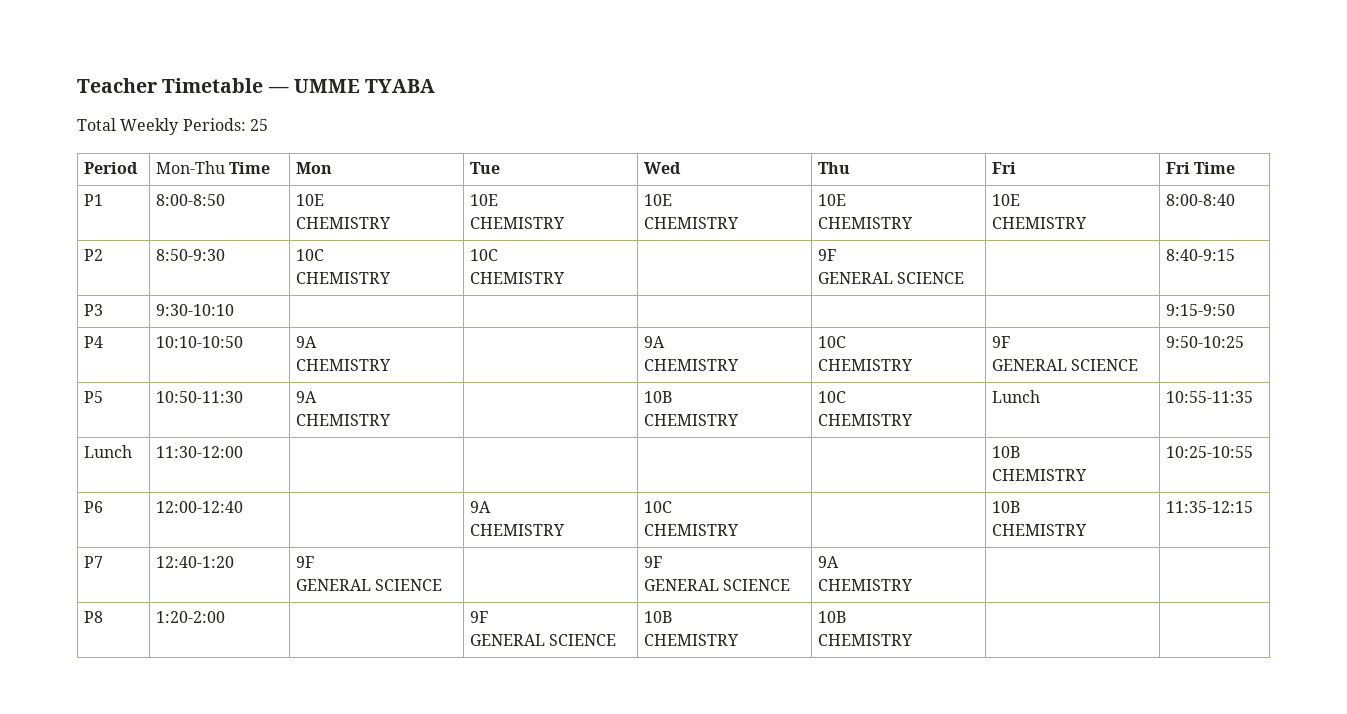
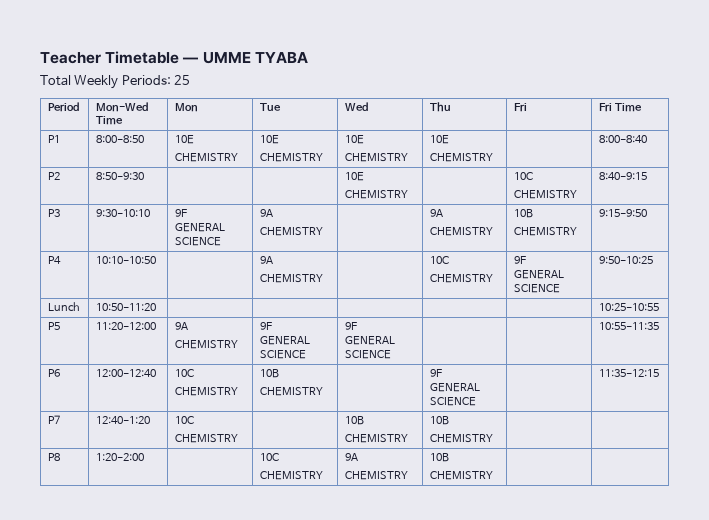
- Period | Mon-Thu Time | Mon | Tue | Wed | Thu | Fri | Fri Time
+ Period | Mon-Wed Time | Mon | Tue | Wed | Thu | Fri | Fri Time
  P1 | 8:00-8:50 | 10E
  CHEMISTRY | 10E
  CHEMISTRY | 10E
  CHEMISTRY | 10E
- CHEMISTRY | 10E
- CHEMISTRY | 8:00-8:40
+ CHEMISTRY | | 8:00-8:40
- P2 | 8:50-9:30 | 10C
- CHEMISTRY | 10C
- CHEMISTRY | | 9F
- GENERAL SCIENCE | | 8:40-9:15
+ P2 | 8:50-9:30 | | | 10E
+ CHEMISTRY | | 10C
+ CHEMISTRY | 8:40-9:15
- P3 | 9:30-10:10 | | | | | | 9:15-9:50
- P4 | 10:10-10:50 | 9A
+ P3 | 9:30-10:10 | 9F
+ GENERAL SCIENCE | 9A
  CHEMISTRY | | 9A
- CHEMISTRY | 10C
+ CHEMISTRY | 10B
+ CHEMISTRY | 9:15-9:50
+ P4 | 10:10-10:50 | | 9A
+ CHEMISTRY | | 10C
+ Lunch | 10:50-11:20 | | | | | | 10:25-10:55
- P5 | 10:50-11:30 | 9A
+ P5 | 11:20-12:00 | 9A
+ CHEMISTRY | 9F
+ GENERAL SCIENCE | 9F
+ GENERAL SCIENCE | | | 10:55-11:35
+ P6 | 12:00-12:40 | 10C
+ CHEMISTRY | 10B
+ CHEMISTRY | | 9F
+ GENERAL SCIENCE | | 11:35-12:15
+ P7 | 12:40-1:20 | 10C
  CHEMISTRY | | 10B
- CHEMISTRY | 10C
- CHEMISTRY | Lunch | 10:55-11:35
- Lunch | 11:30-12:00 | | | | | 10B
- CHEMISTRY | 10:25-10:55
- P6 | 12:00-12:40 | | 9A
- CHEMISTRY | 10C
- CHEMISTRY | | 10B
- CHEMISTRY | 11:35-12:15
- P7 | 12:40-1:20 | 9F
- GENERAL SCIENCE | | 9F
- GENERAL SCIENCE | 9A
+ CHEMISTRY | 10B
- P8 | 1:20-2:00 | | 9F
- GENERAL SCIENCE | 10B
+ P8 | 1:20-2:00 | | 10C
+ CHEMISTRY | 9A

